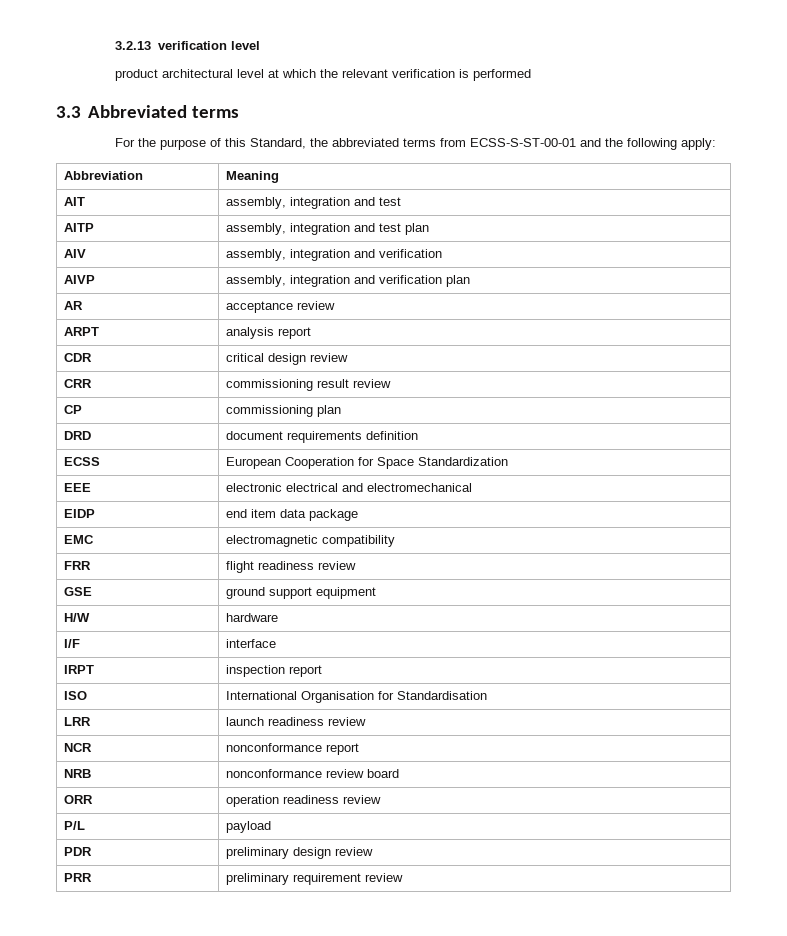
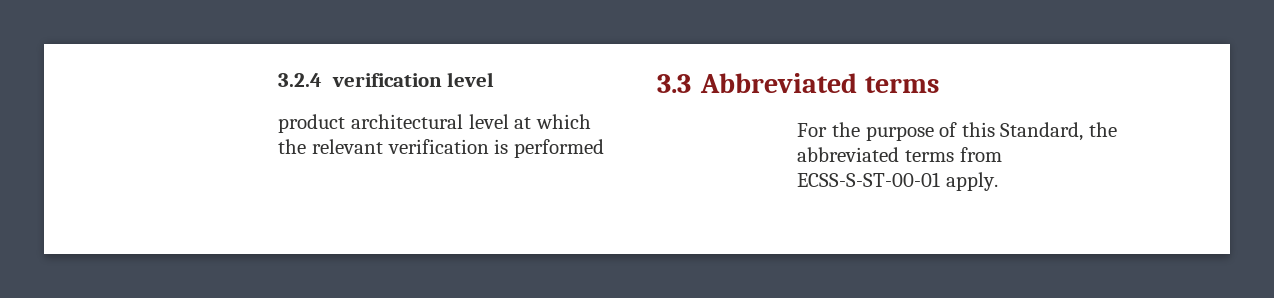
- 3.2.13 verification level
+ 3.2.4 verification level
- For the purpose of this Standard, the abbreviated terms from ECSS-S-ST-00-01 and the following apply:
- Abbreviation | Meaning
- AIT | assembly, integration and test
- AITP | assembly, integration and test plan
- AIV | assembly, integration and verification
- AIVP | assembly, integration and verification plan
- AR | acceptance review
- ARPT | analysis report
- CDR | critical design review
- CRR | commissioning result review
- CP | commissioning plan
- DRD | document requirements definition
- ECSS | European Cooperation for Space Standardization
- EEE | electronic electrical and electromechanical
- EIDP | end item data package
- EMC | electromagnetic compatibility
- FRR | flight readiness review
- GSE | ground support equipment
- H/W | hardware
- I/F | interface
- IRPT | inspection report
- ISO | International Organisation for Standardisation
- LRR | launch readiness review
- NCR | nonconformance report
- NRB | nonconformance review board
- ORR | operation readiness review
- P/L | payload
- PDR | preliminary design review
- PRR | preliminary requirement review
+ For the purpose of this Standard, the abbreviated terms from ECSS-S-ST-00-01 apply.

